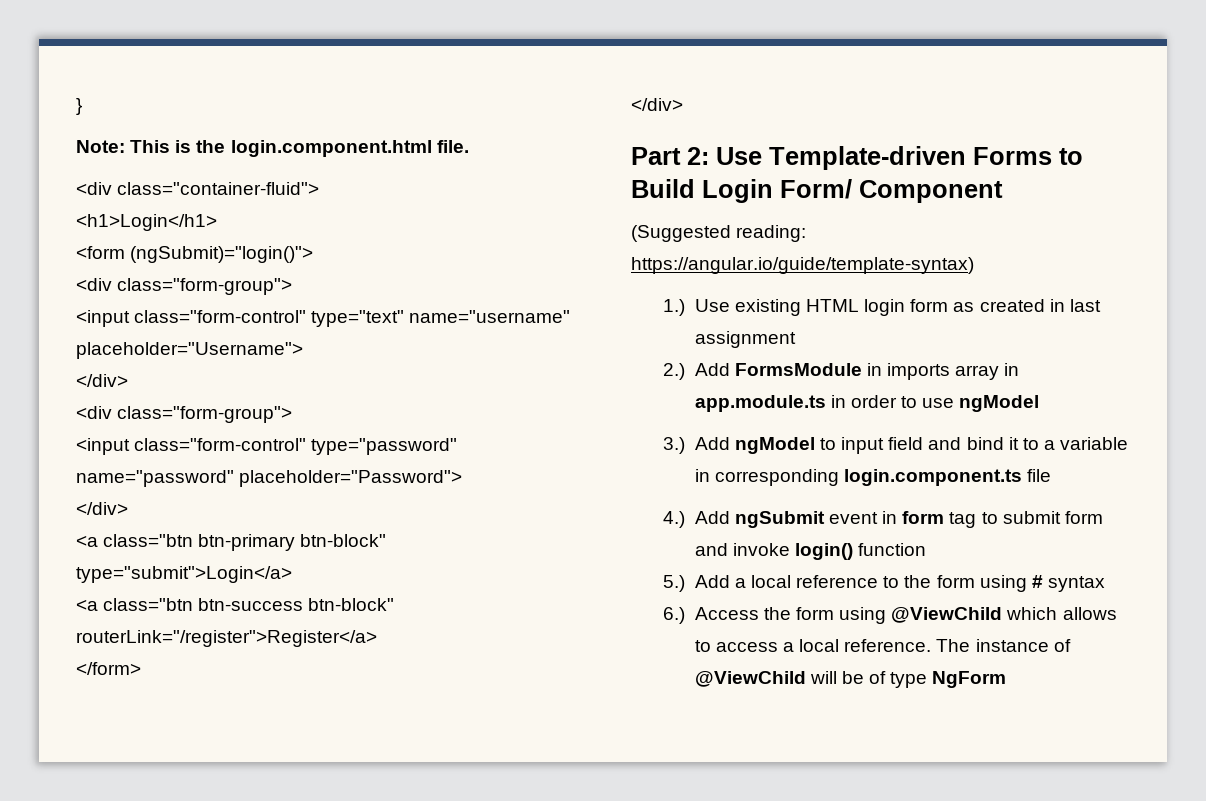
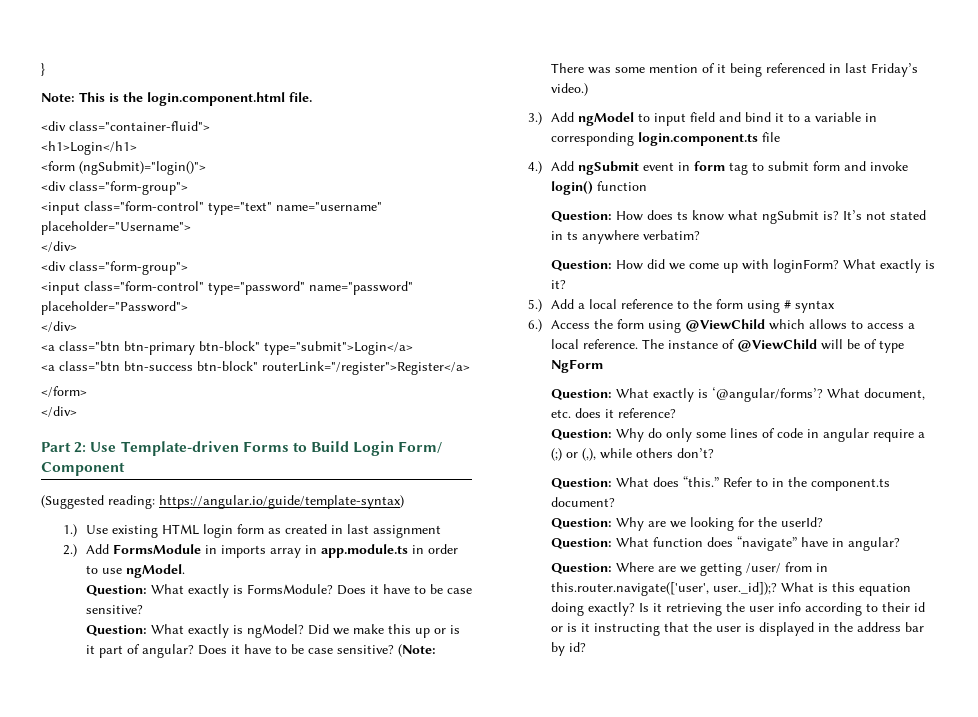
- 2.) Add FormsModule in imports array in app.module.ts in order to use ngModel
+ 2.) Add FormsModule in imports array in app.module.ts in order to use ngModel.
+ Question: What exactly is FormsModule? Does it have to be case sensitive?
+ Question: What exactly is ngModel? Did we make this up or is it part of angular? Does it have to be case sensitive? (Note: There was some mention of it being referenced in last Friday’s video.)
+ Question: How does ts know what ngSubmit is? It’s not stated in ts anywhere verbatim?
+ Question: How did we come up with loginForm? What exactly is it?
+ Question: What exactly is ‘@angular/forms’? What document, etc. does it reference?
+ Question: Why do only some lines of code in angular require a (;) or (,), while others don’t?
+ Question: What does “this.” Refer to in the component.ts document?
+ Question: Why are we looking for the userId?
+ Question: What function does “navigate” have in angular?
+ Question: Where are we getting /user/ from in this.router.navigate(['user', user._id]);? What is this equation doing exactly? Is it retrieving the user info according to their id or is it instructing that the user is displayed in the address bar by id?

